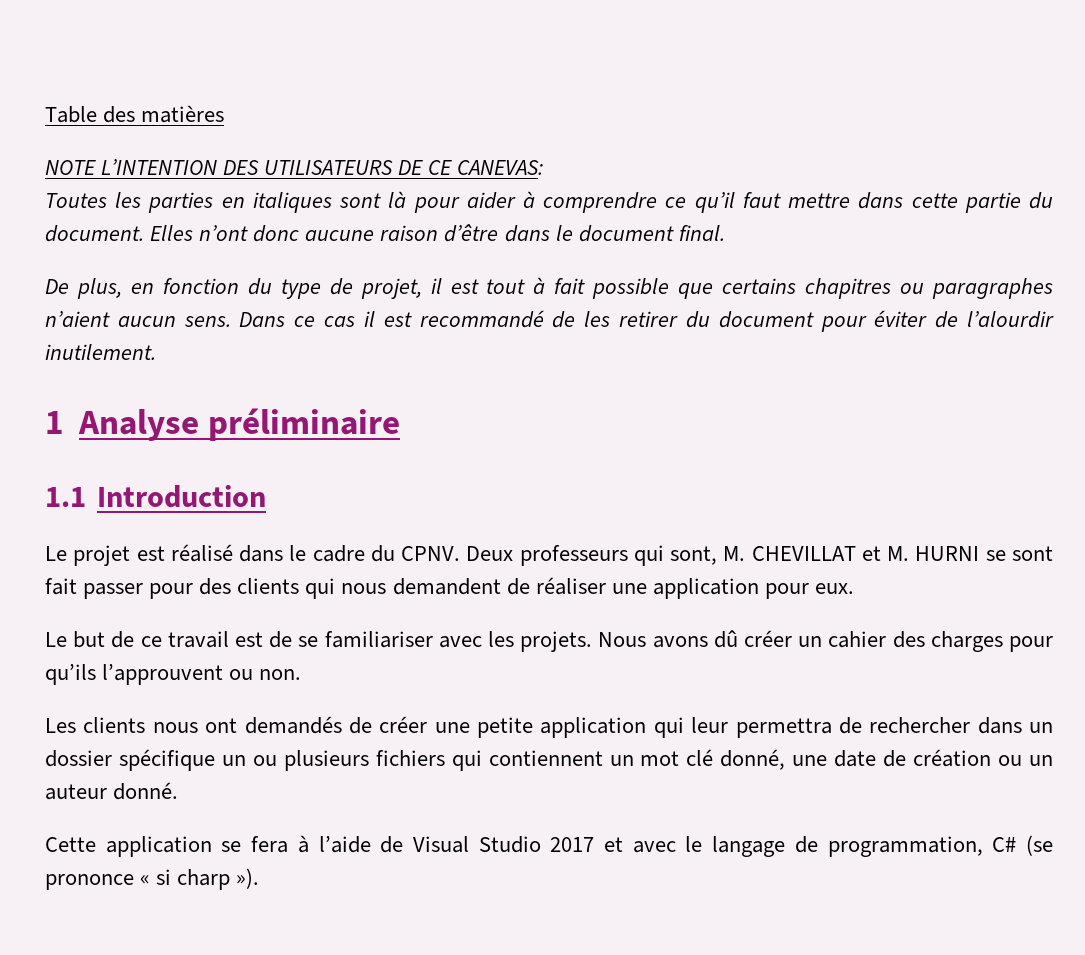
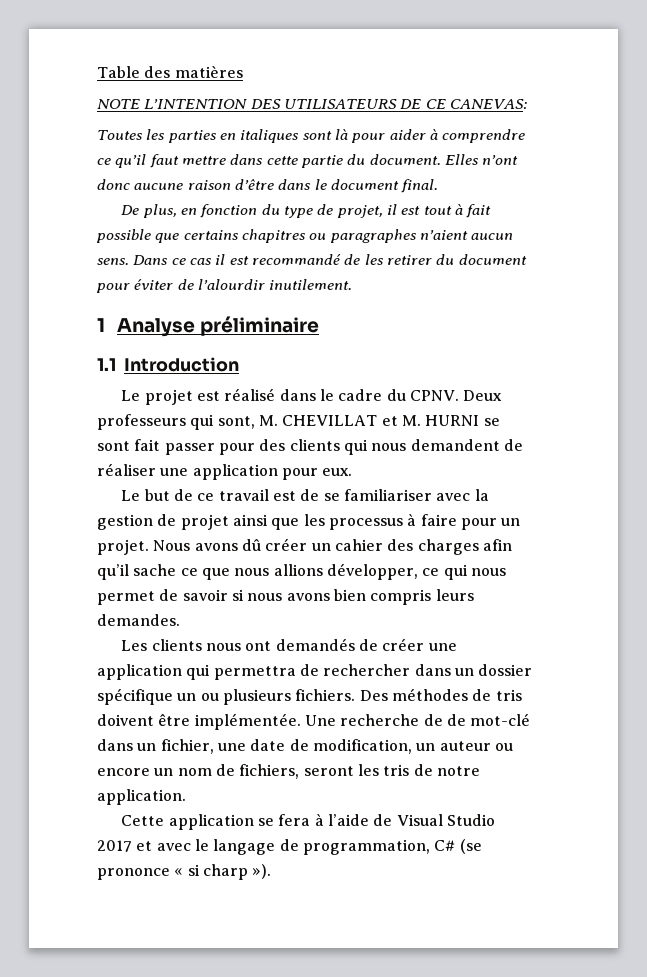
- Le but de ce travail est de se familiariser avec les projets.
+ Le but de ce travail est de se familiariser avec la gestion de projet ainsi que les processus à faire pour un projet.
- Nous avons dû créer un cahier des charges pour qu’ils l’approuvent ou non.
+ Nous avons dû créer un cahier des charges afin qu’il sache ce que nous allions développer, ce qui nous permet de savoir si nous avons bien compris leurs demandes.
- Les clients nous ont demandés de créer une petite application qui leur permettra de rechercher dans un dossier spécifique un ou plusieurs fichiers qui contiennent un mot clé donné, une date de création ou un auteur donné.
+ Les clients nous ont demandés de créer une application qui permettra de rechercher dans un dossier spécifique un ou plusieurs fichiers. Des méthodes de tris doivent être implémentée. Une recherche de de mot-clé dans un fichier, une date de modification, un auteur ou encore un nom de fichiers, seront les tris de notre application.

